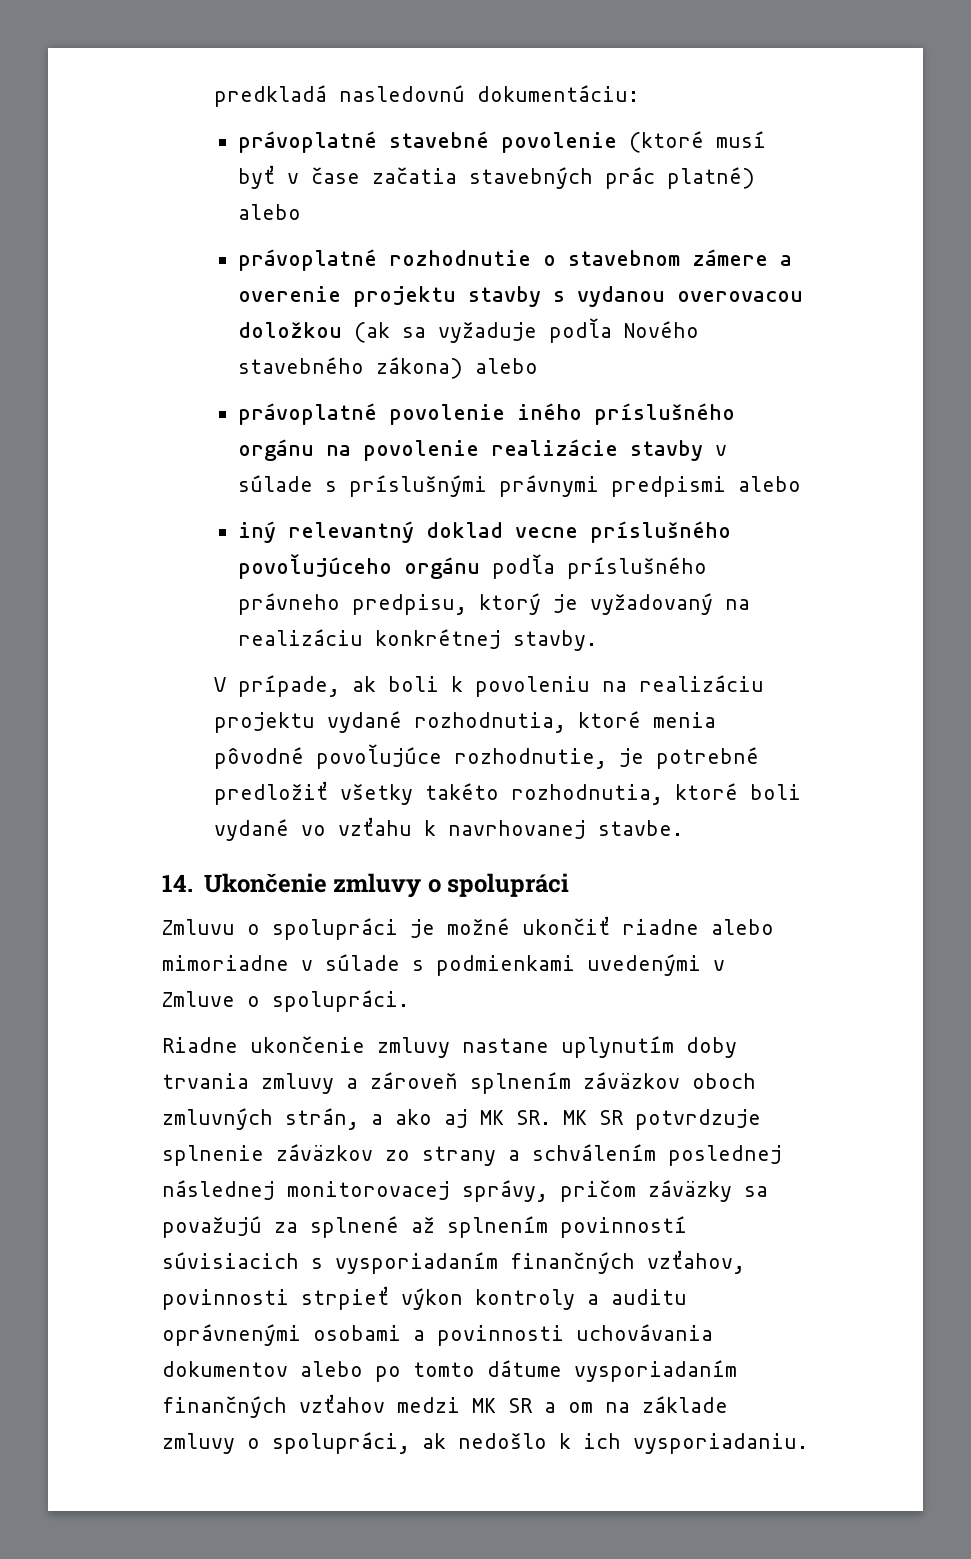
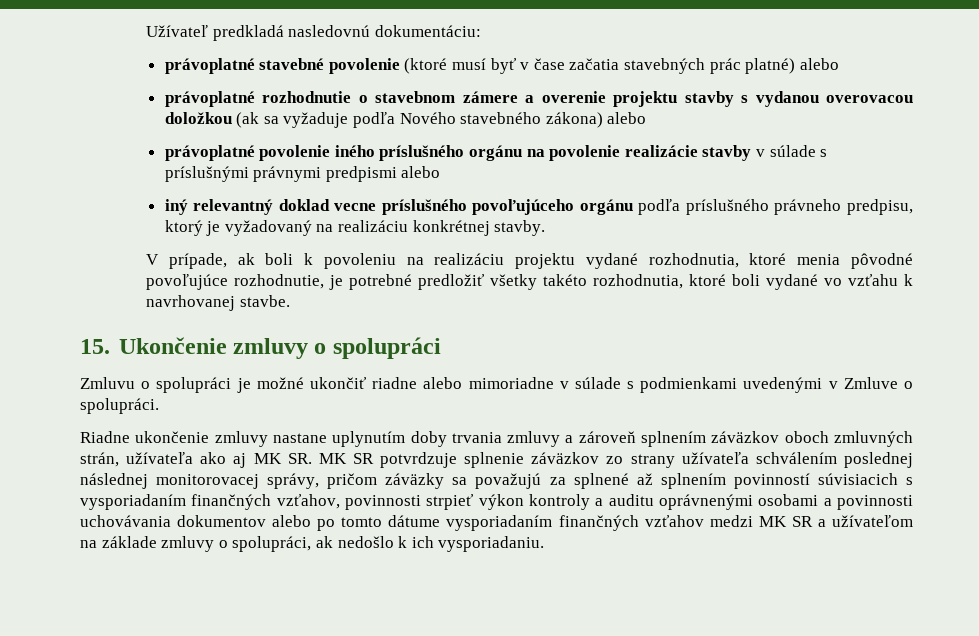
- predkladá nasledovnú dokumentáciu:
+ Užívateľ predkladá nasledovnú dokumentáciu:
- 14. Ukončenie zmluvy o spolupráci
+ 15. Ukončenie zmluvy o spolupráci
- Riadne ukončenie zmluvy nastane uplynutím doby trvania zmluvy a zároveň splnením záväzkov oboch zmluvných strán, a ako aj MK SR. MK SR potvrdzuje splnenie záväzkov zo strany a schválením poslednej následnej monitorovacej správy, pričom záväzky sa považujú za splnené až splnením povinností súvisiacich s vysporiadaním finančných vzťahov, povinnosti strpieť výkon kontroly a auditu oprávnenými osobami a povinnosti uchovávania dokumentov alebo po tomto dátume vysporiadaním finančných vzťahov medzi MK SR a om na základe zmluvy o spolupráci, ak nedošlo k ich vysporiadaniu.
+ Riadne ukončenie zmluvy nastane uplynutím doby trvania zmluvy a zároveň splnením záväzkov oboch zmluvných strán, užívateľa ako aj MK SR. MK SR potvrdzuje splnenie záväzkov zo strany užívateľa schválením poslednej následnej monitorovacej správy, pričom záväzky sa považujú za splnené až splnením povinností súvisiacich s vysporiadaním finančných vzťahov, povinnosti strpieť výkon kontroly a auditu oprávnenými osobami a povinnosti uchovávania dokumentov alebo po tomto dátume vysporiadaním finančných vzťahov medzi MK SR a užívateľom na základe zmluvy o spolupráci, ak nedošlo k ich vysporiadaniu.

